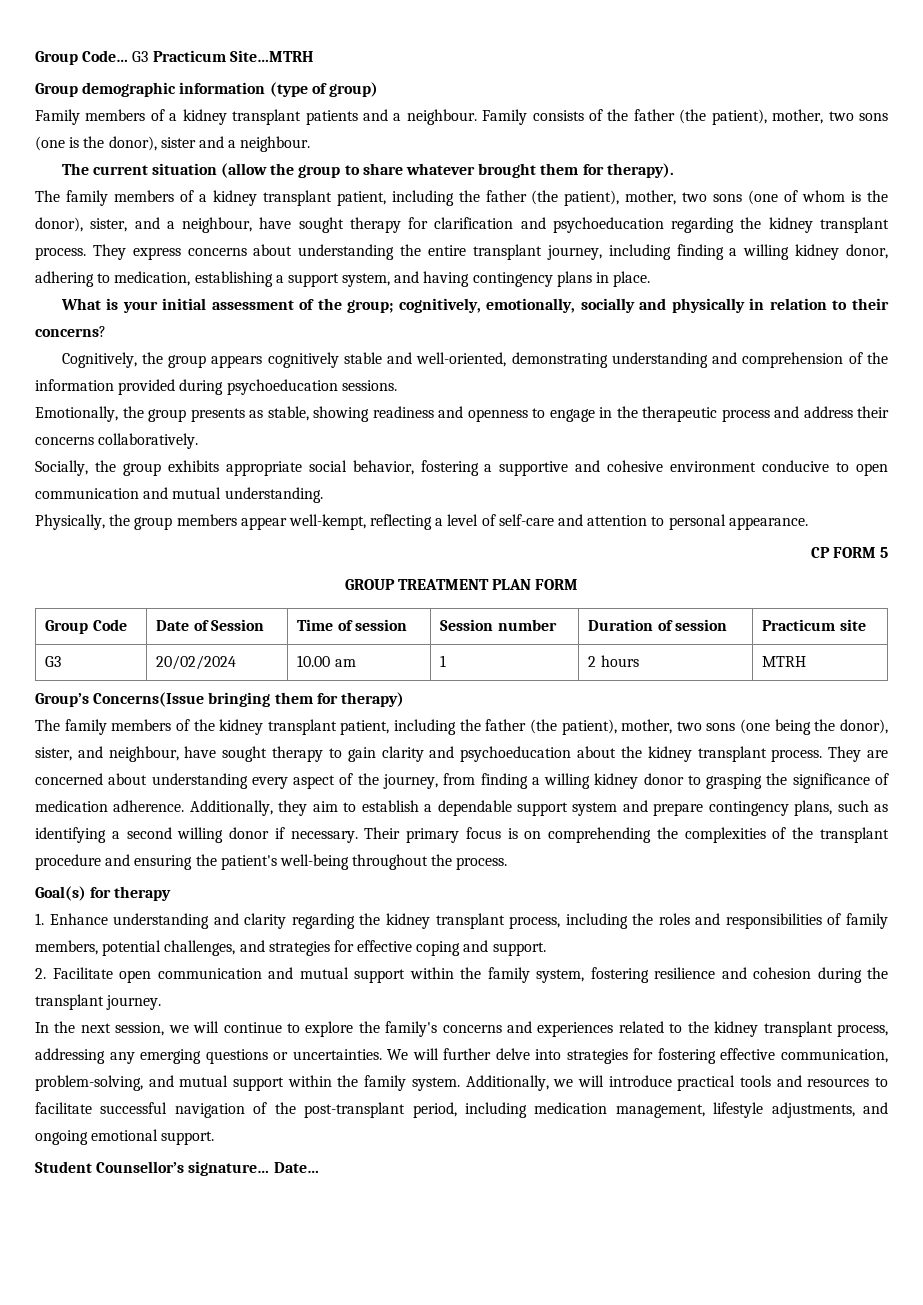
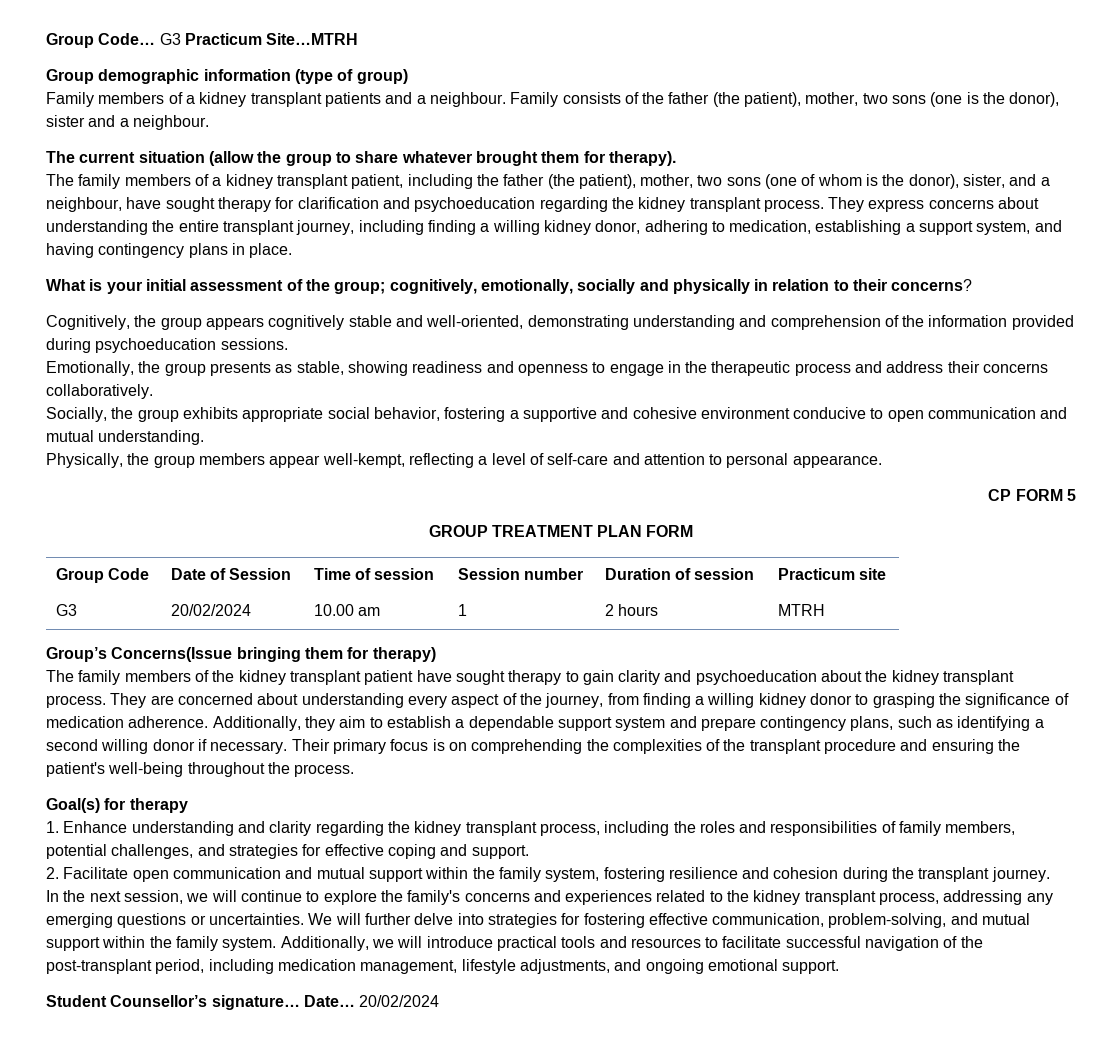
- The family members of the kidney transplant patient, including the father (the patient), mother, two sons (one being the donor), sister, and neighbour, have sought therapy to gain clarity and psychoeducation about the kidney transplant process.
+ The family members of the kidney transplant patient have sought therapy to gain clarity and psychoeducation about the kidney transplant process.
- Date…
+ Date… 20/02/2024

